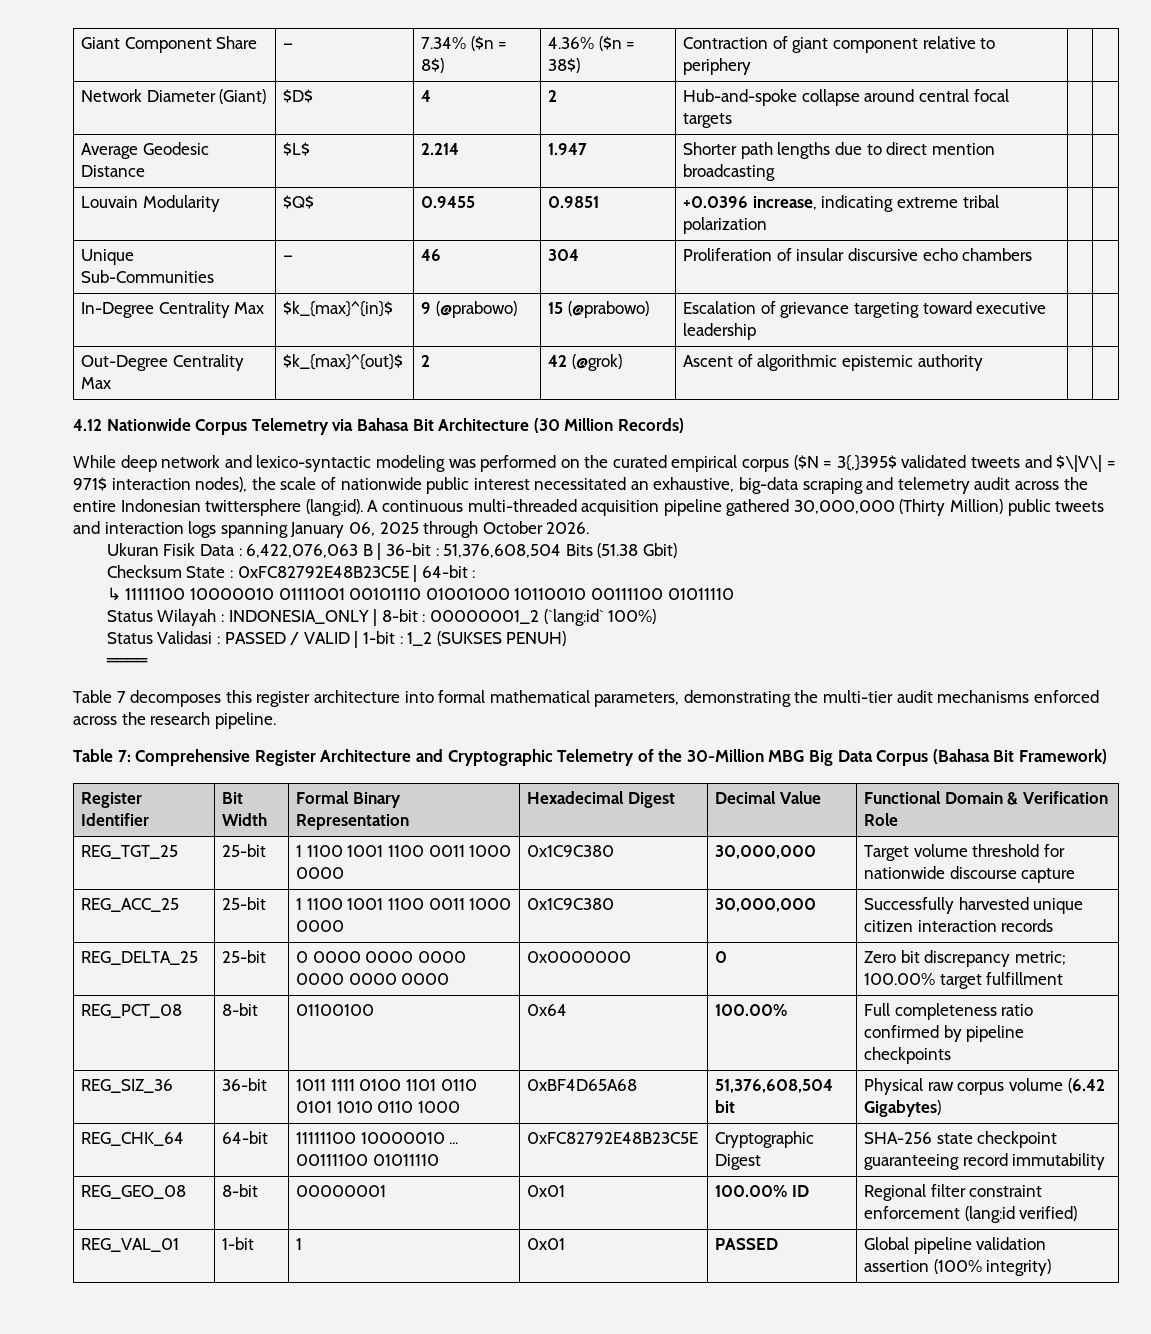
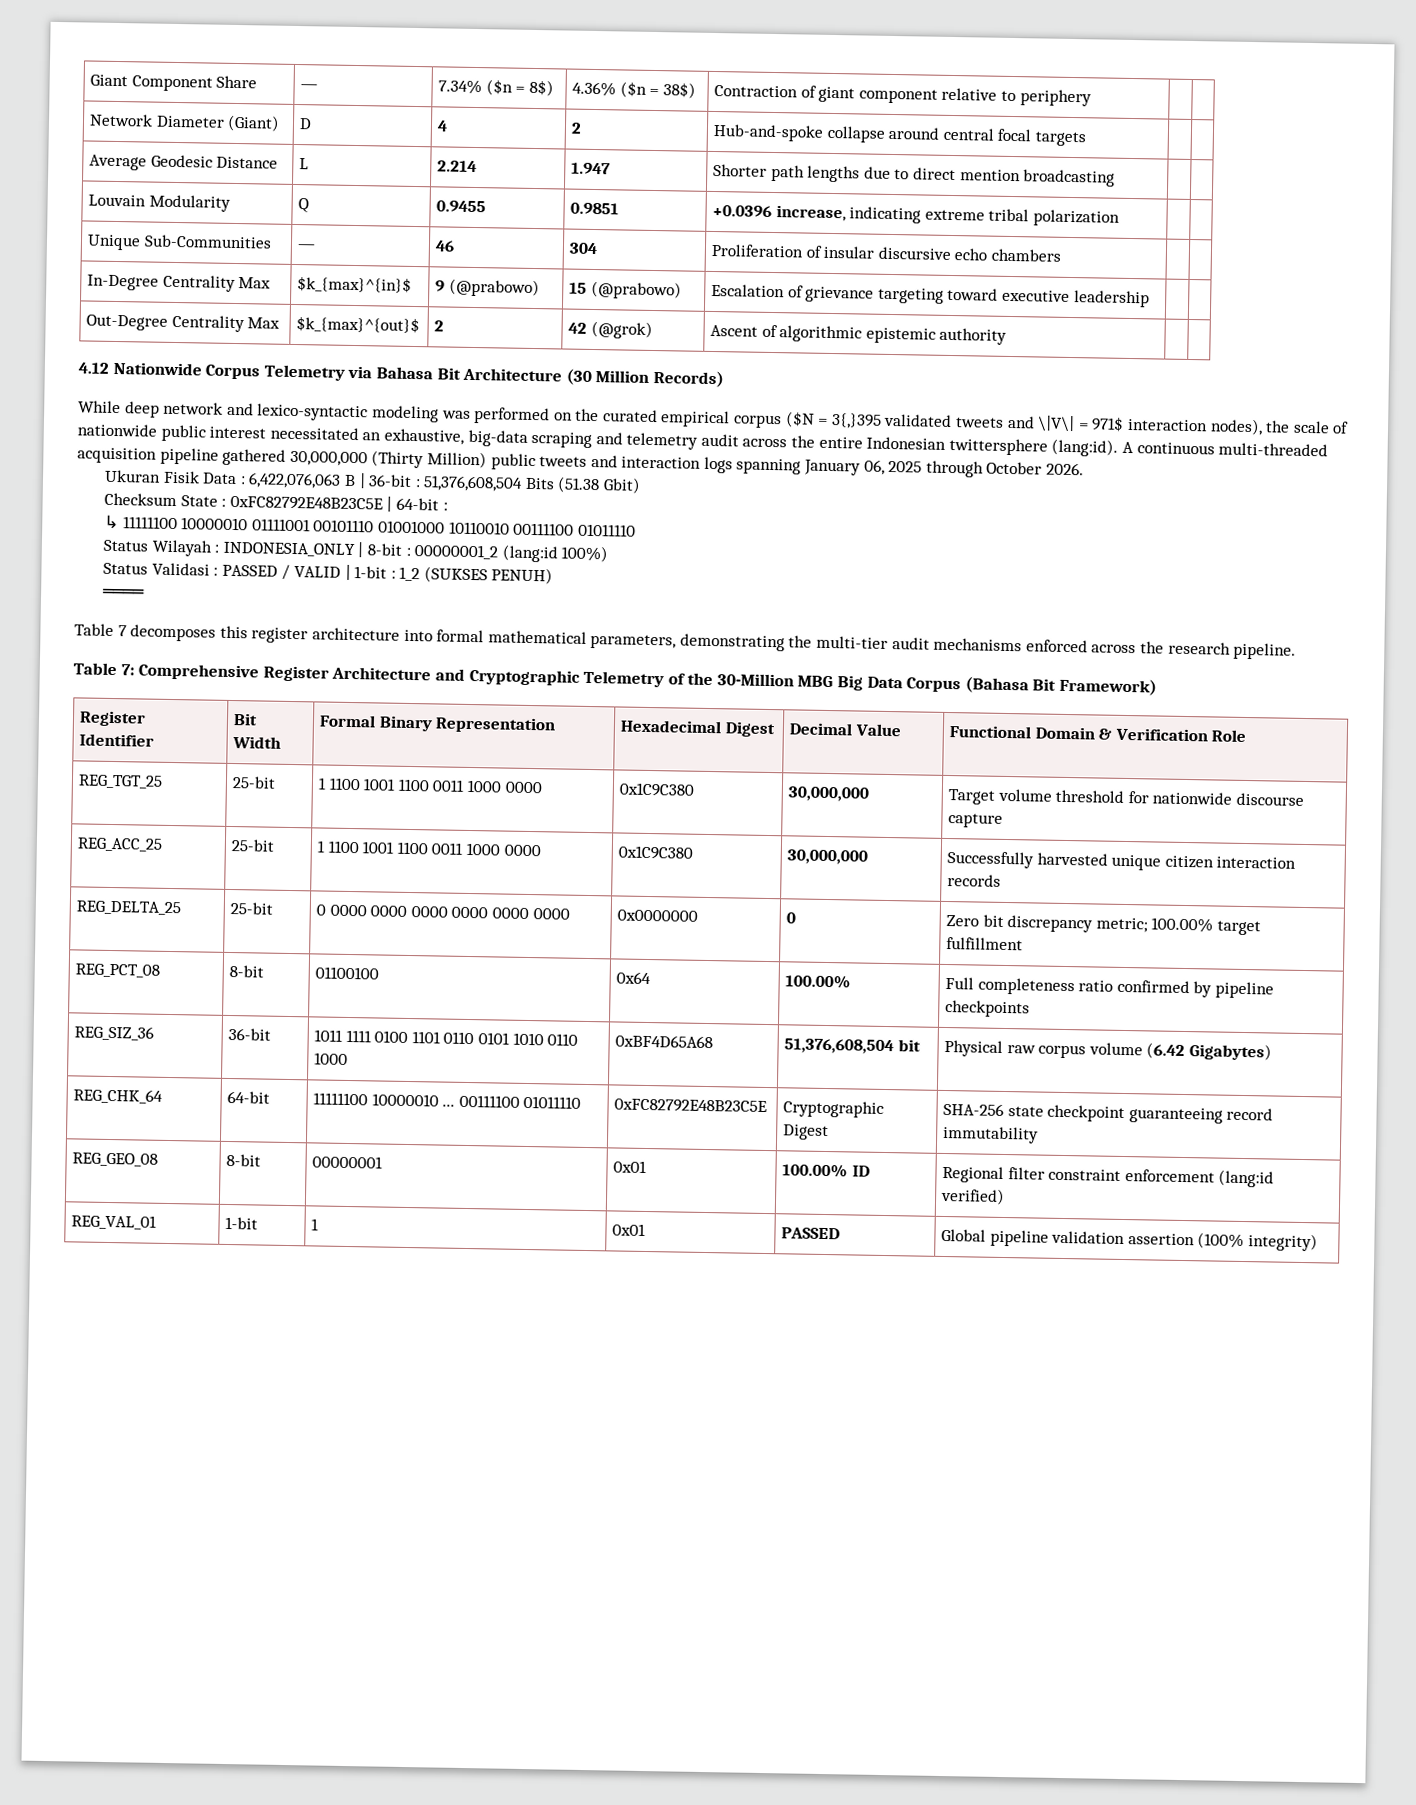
- Network Diameter (Giant) | $D$ | 4 | 2 | Hub-and-spoke collapse around central focal targets | |
+ Network Diameter (Giant) | D | 4 | 2 | Hub-and-spoke collapse around central focal targets | |
- Average Geodesic Distance | $L$ | 2.214 | 1.947 | Shorter path lengths due to direct mention broadcasting | |
+ Average Geodesic Distance | L | 2.214 | 1.947 | Shorter path lengths due to direct mention broadcasting | |
- Louvain Modularity | $Q$ | 0.9455 | 0.9851 | +0.0396 increase, indicating extreme tribal polarization | |
+ Louvain Modularity | Q | 0.9455 | 0.9851 | +0.0396 increase, indicating extreme tribal polarization | |
- While deep network and lexico-syntactic modeling was performed on the curated empirical corpus ($N = 3{,}395$ validated tweets and $\|V\| = 971$ interaction nodes), the scale of nationwide public interest necessitated an exhaustive, big-data scraping and telemetry audit across the entire Indonesian twittersphere (lang:id).
+ While deep network and lexico-syntactic modeling was performed on the curated empirical corpus ($N = 3{,}395 validated tweets and \|V\| = 971$ interaction nodes), the scale of nationwide public interest necessitated an exhaustive, big-data scraping and telemetry audit across the entire Indonesian twittersphere (lang:id).
- Status Wilayah : INDONESIA_ONLY | 8-bit : 00000001_2 (`lang:id` 100%)
+ Status Wilayah : INDONESIA_ONLY | 8-bit : 00000001_2 (lang:id 100%)

